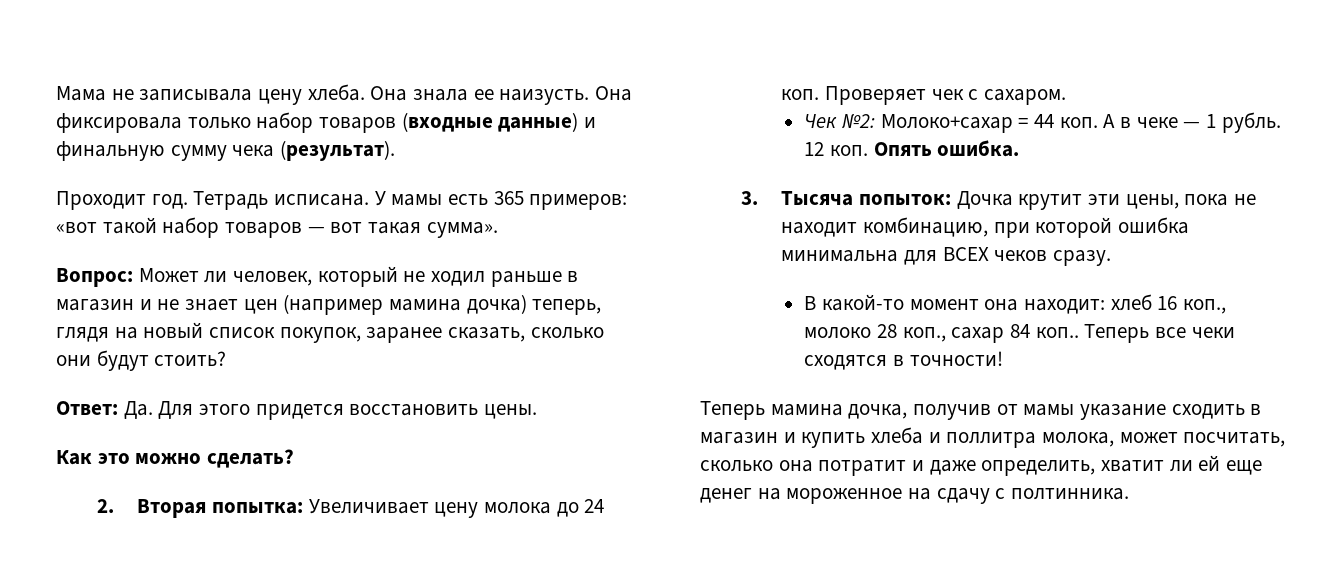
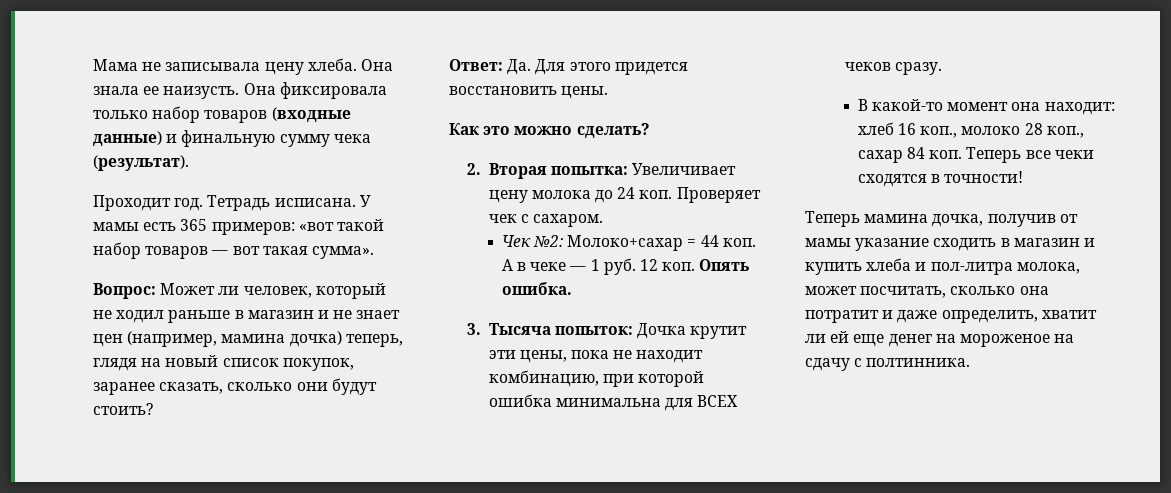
- Вопрос: Может ли человек, который не ходил раньше в магазин и не знает цен (например мамина дочка) теперь, глядя на новый список покупок, заранее сказать, сколько они будут стоить?
+ Вопрос: Может ли человек, который не ходил раньше в магазин и не знает цен (например, мамина дочка) теперь, глядя на новый список покупок, заранее сказать, сколько они будут стоить?
- А в чеке — 1 рубль. 12 коп.
+ А в чеке — 1 руб. 12 коп.
- В какой-то момент она находит: хлеб 16 коп., молоко 28 коп., сахар 84 коп..
+ В какой-то момент она находит: хлеб 16 коп., молоко 28 коп., сахар 84 коп.
- Теперь мамина дочка, получив от мамы указание сходить в магазин и купить хлеба и поллитра молока, может посчитать, сколько она потратит и даже определить, хватит ли ей еще денег на мороженное на сдачу с полтинника.
+ Теперь мамина дочка, получив от мамы указание сходить в магазин и купить хлеба и пол-литра молока, может посчитать, сколько она потратит и даже определить, хватит ли ей еще денег на мороженое на сдачу с полтинника.

